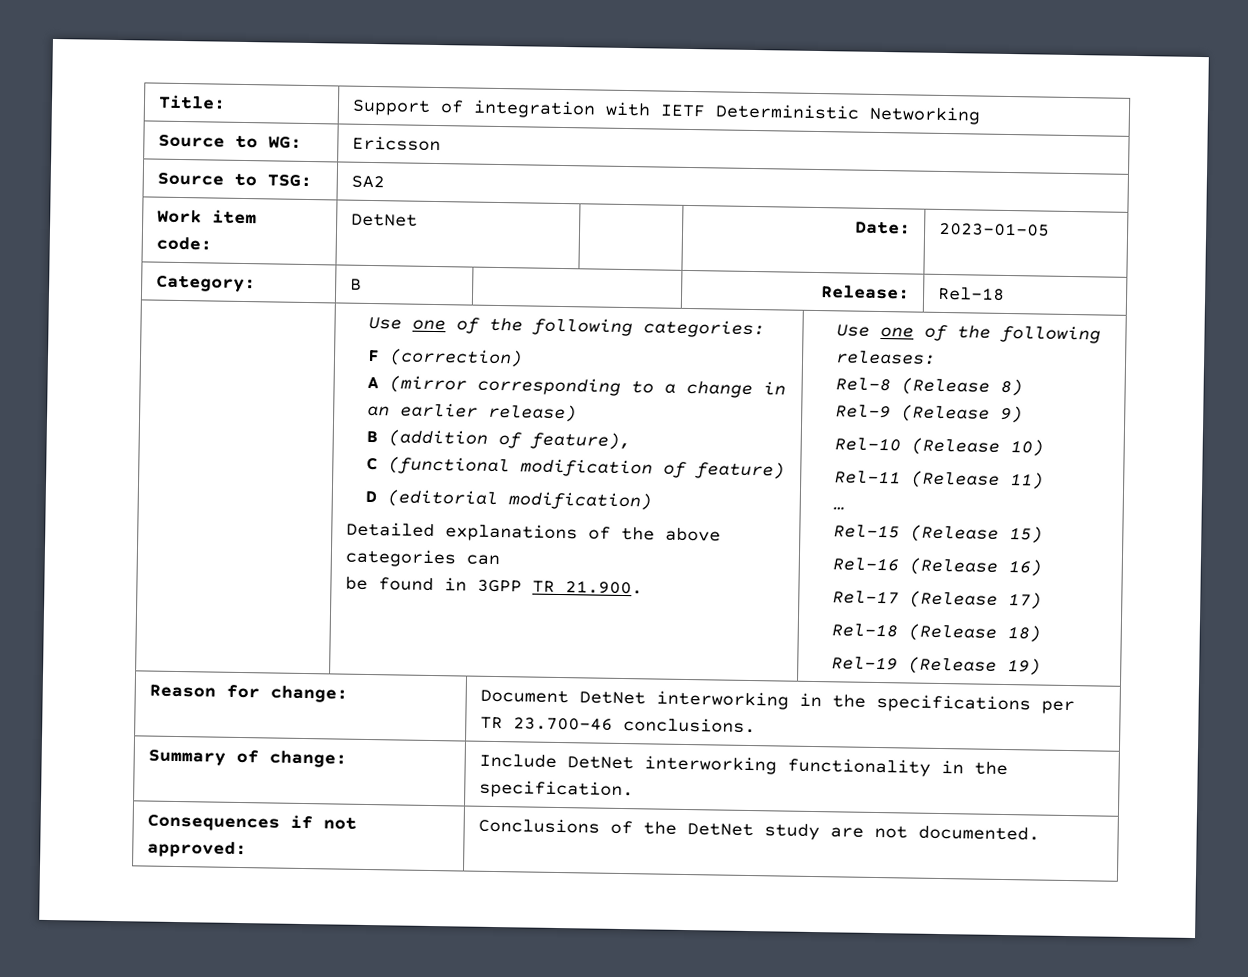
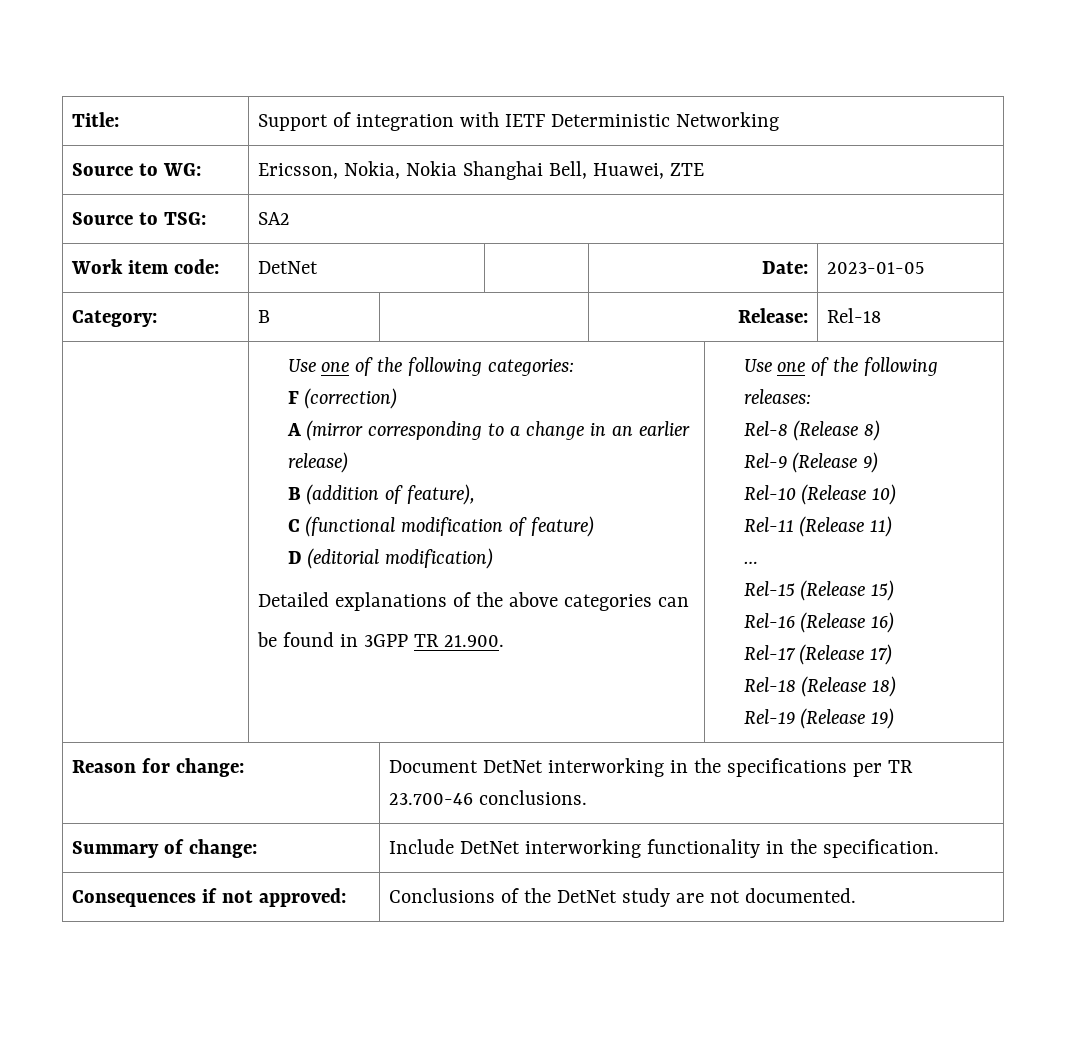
- Source to WG: | Ericsson
+ Source to WG: | Ericsson, Nokia, Nokia Shanghai Bell, Huawei, ZTE

